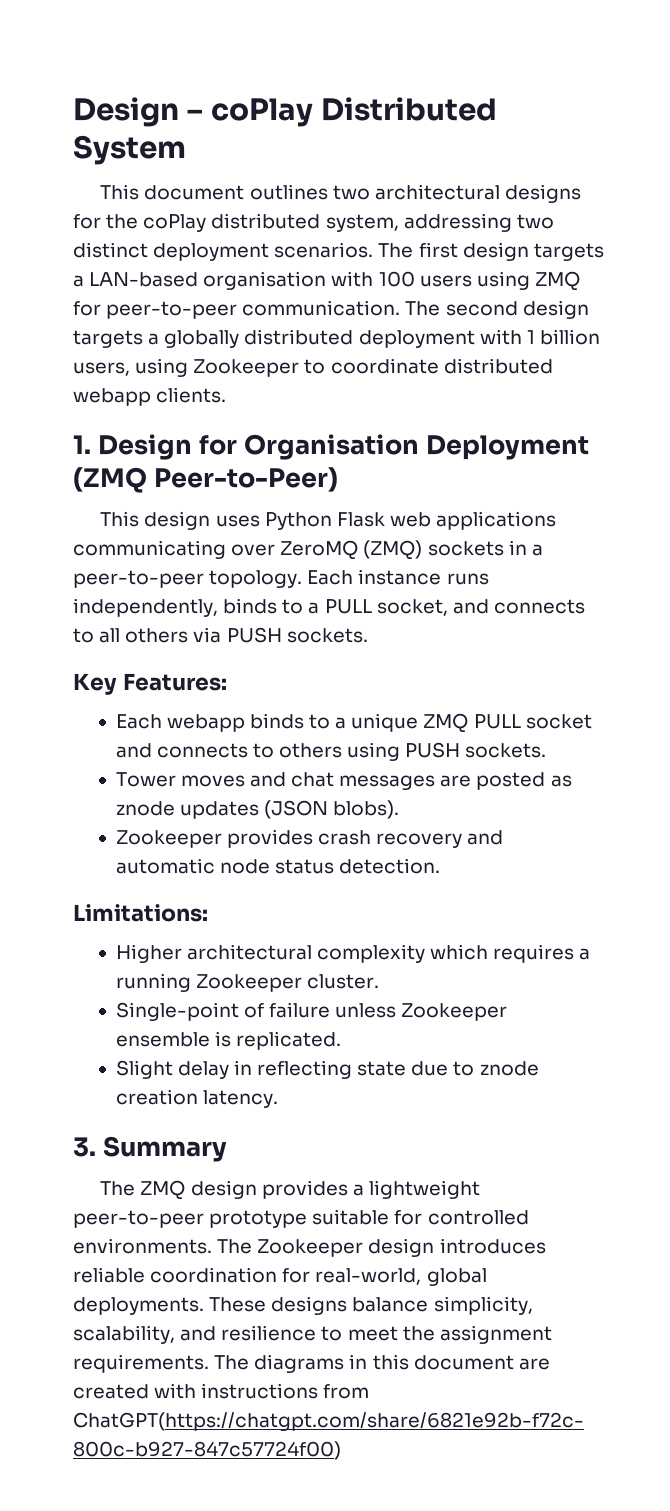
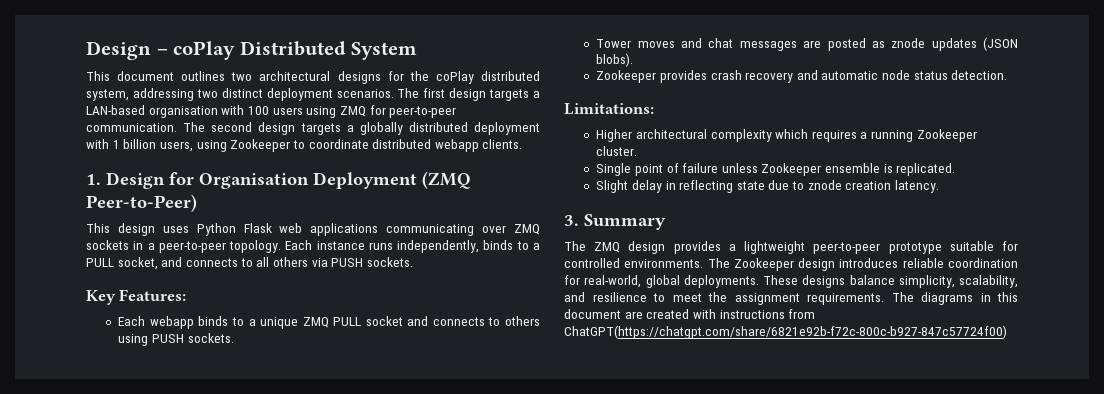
- This design uses Python Flask web applications communicating over ZeroMQ (ZMQ) sockets in a peer-to-peer topology.
+ This design uses Python Flask web applications communicating over ZMQ sockets in a peer-to-peer topology.
- Single-point of failure unless Zookeeper ensemble is replicated.
+ Single point of failure unless Zookeeper ensemble is replicated.

